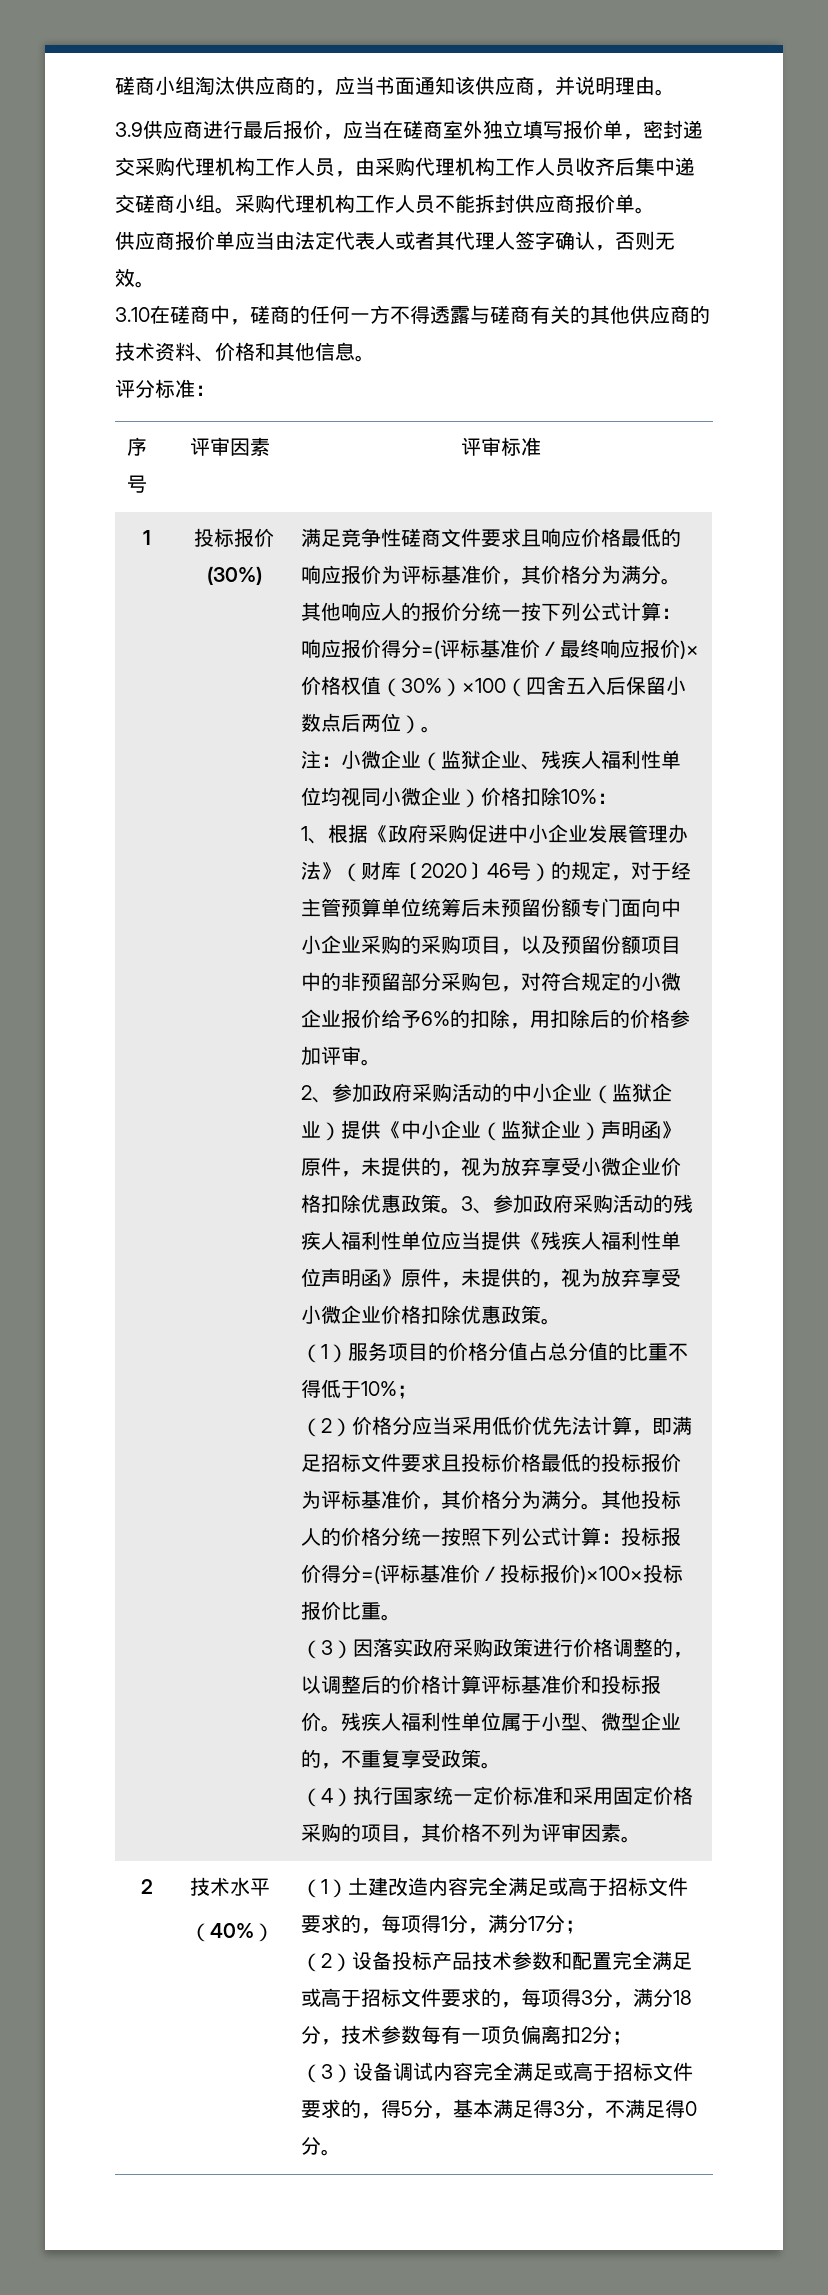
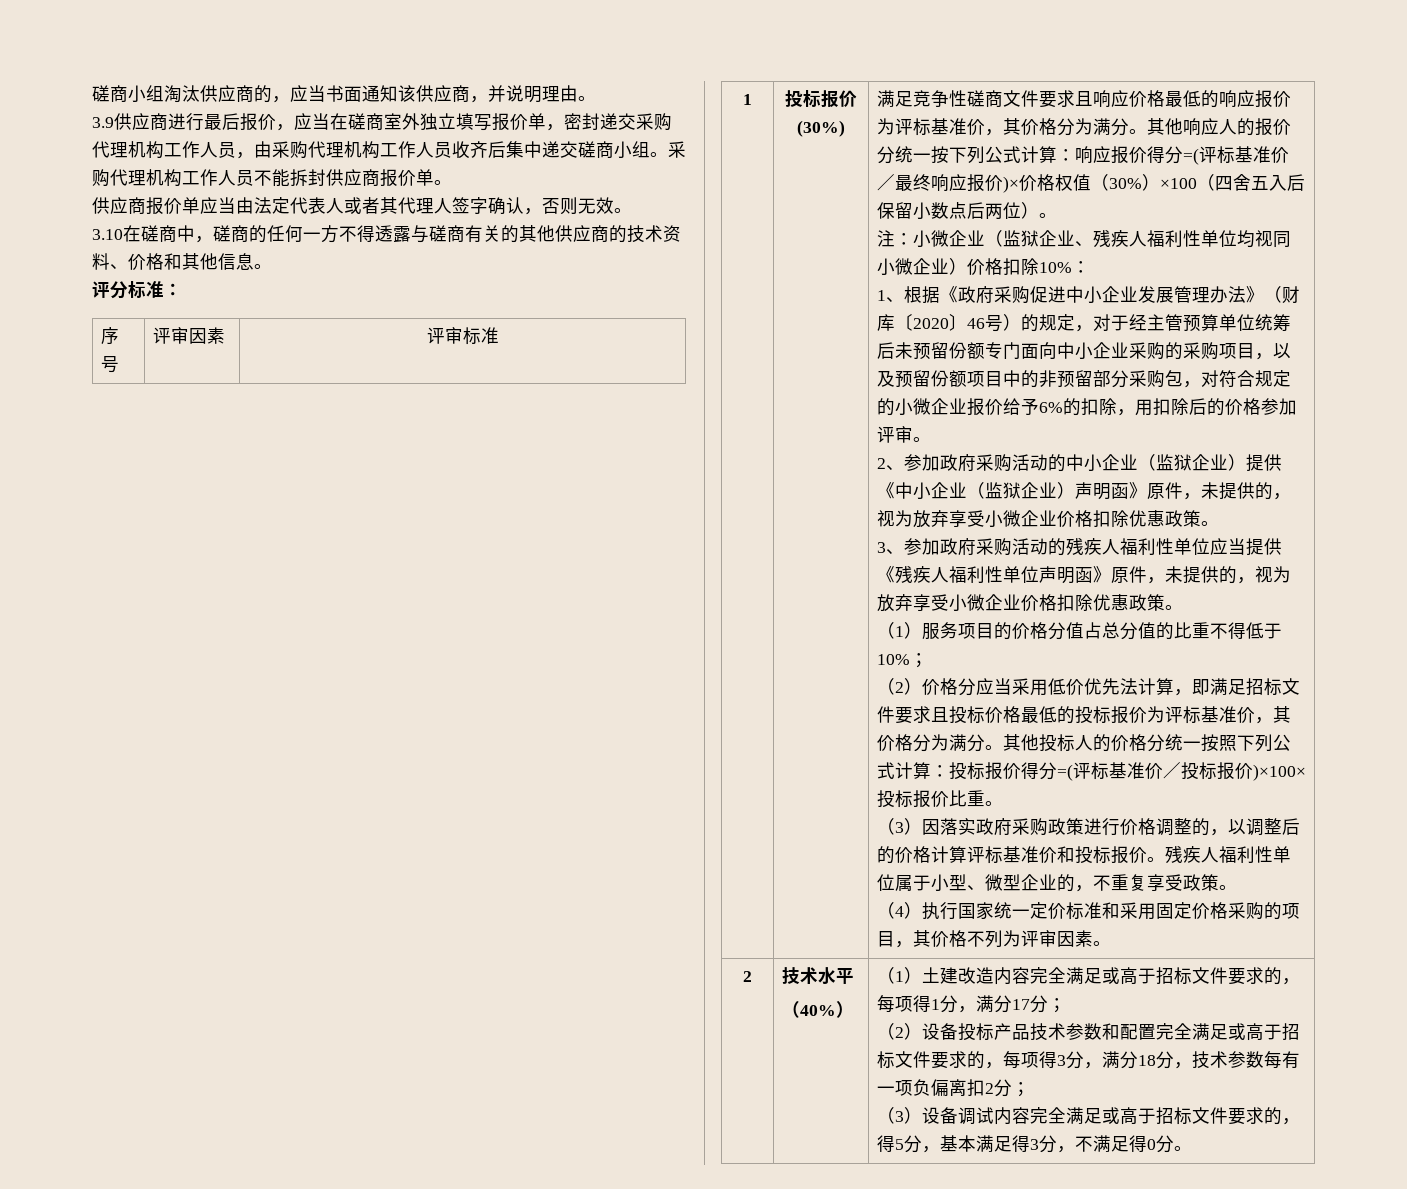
- 2、参加政府采购活动的中小企业（监狱企业）提供《中小企业（监狱企业）声明函》原件，未提供的，视为放弃享受小微企业价格扣除优惠政策。3、参加政府采购活动的残疾人福利性单位应当提供《残疾人福利性单位声明函》原件，未提供的，视为放弃享受小微企业价格扣除优惠政策。
+ 2、参加政府采购活动的中小企业（监狱企业）提供《中小企业（监狱企业）声明函》原件，未提供的，视为放弃享受小微企业价格扣除优惠政策。
+ 3、参加政府采购活动的残疾人福利性单位应当提供《残疾人福利性单位声明函》原件，未提供的，视为放弃享受小微企业价格扣除优惠政策。

